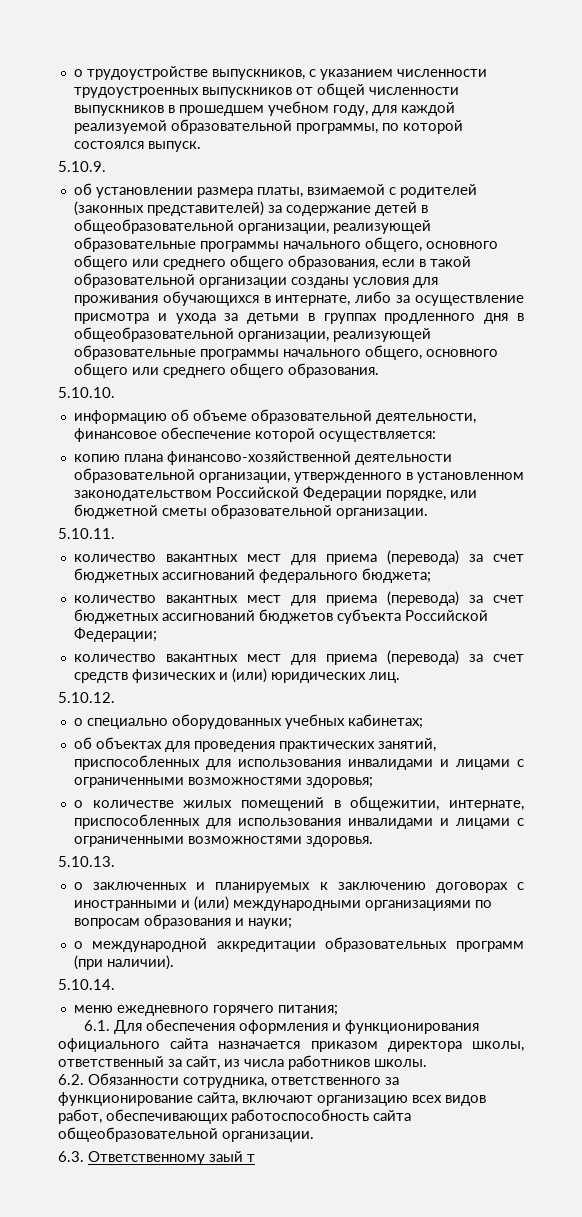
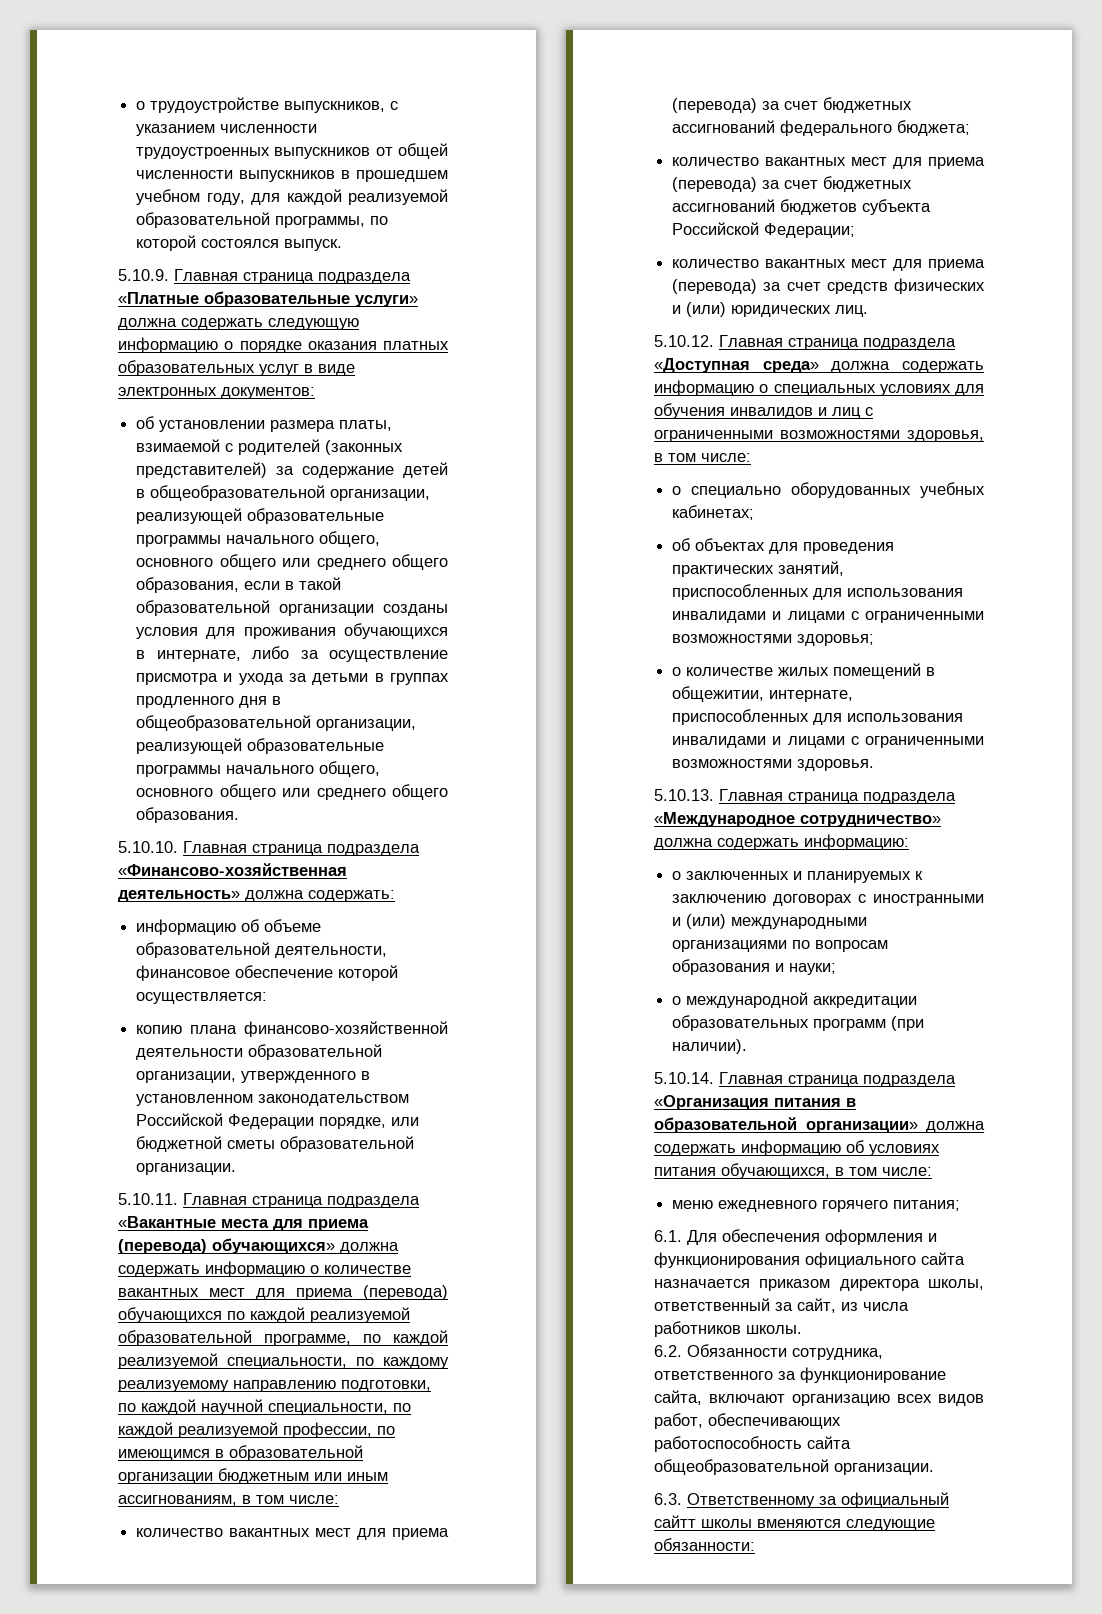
- 5.10.9.
+ 5.10.9. Главная страница подраздела «Платные образовательные услуги» должна содержать следующую информацию о порядке оказания платных образовательных услуг в виде электронных документов:
- 5.10.10.
+ 5.10.10. Главная страница подраздела «Финансово-хозяйственная деятельность» должна содержать:
- 5.10.11.
+ 5.10.11. Главная страница подраздела «Вакантные места для приема (перевода) обучающихся» должна содержать информацию о количестве вакантных мест для приема (перевода) обучающихся по каждой реализуемой образовательной программе, по каждой реализуемой специальности, по каждому реализуемому направлению подготовки, по каждой научной специальности, по каждой реализуемой профессии, по имеющимся в образовательной организации бюджетным или иным ассигнованиям, в том числе:
- 5.10.12.
+ 5.10.12. Главная страница подраздела «Доступная среда» должна содержать информацию о специальных условиях для обучения инвалидов и лиц с ограниченными возможностями здоровья, в том числе:
- 5.10.13.
+ 5.10.13. Главная страница подраздела «Международное сотрудничество» должна содержать информацию:
- 5.10.14.
+ 5.10.14. Главная страница подраздела «Организация питания в образовательной организации» должна содержать информацию об условиях питания обучающихся, в том числе:
- 6.3. Ответственному заый т
+ 6.3. Ответственному за официальный сайтт школы вменяются следующие обязанности:

